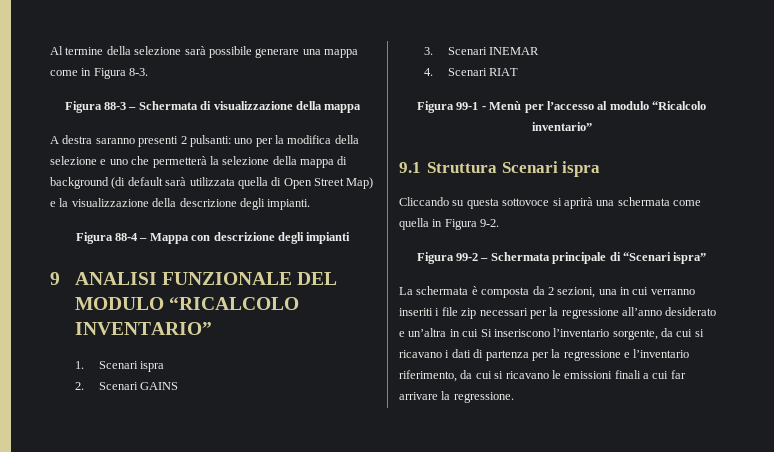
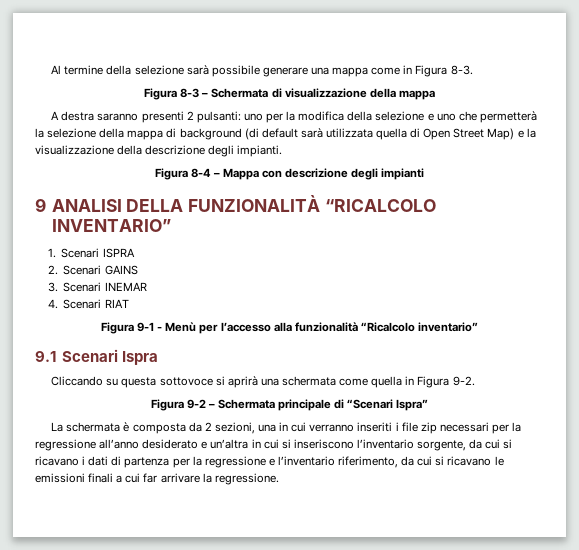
- Figura 88-3 – Schermata di visualizzazione della mappa
+ Figura 8-3 – Schermata di visualizzazione della mappa
- Figura 88-4 – Mappa con descrizione degli impianti
+ Figura 8-4 – Mappa con descrizione degli impianti
- 9 ANALISI FUNZIONALE DEL MODULO “RICALCOLO INVENTARIO”
+ 9 ANALISI DELLA FUNZIONALITÀ “RICALCOLO INVENTARIO”
- 1. Scenari ispra
+ 1. Scenari ISPRA
- Figura 99-1 - Menù per l’accesso al modulo “Ricalcolo inventario”
+ Figura 9-1 - Menù per l’accesso alla funzionalità “Ricalcolo inventario”
- 9.1 Struttura Scenari ispra
+ 9.1 Scenari Ispra
- Figura 99-2 – Schermata principale di “Scenari ispra”
+ Figura 9-2 – Schermata principale di “Scenari Ispra”
- La schermata è composta da 2 sezioni, una in cui verranno inseriti i file zip necessari per la regressione all’anno desiderato e un’altra in cui Si inseriscono l’inventario sorgente, da cui si ricavano i dati di partenza per la regressione e l’inventario riferimento, da cui si ricavano le emissioni finali a cui far arrivare la regressione.
+ La schermata è composta da 2 sezioni, una in cui verranno inseriti i file zip necessari per la regressione all’anno desiderato e un’altra in cui si inseriscono l’inventario sorgente, da cui si ricavano i dati di partenza per la regressione e l’inventario riferimento, da cui si ricavano le emissioni finali a cui far arrivare la regressione.

